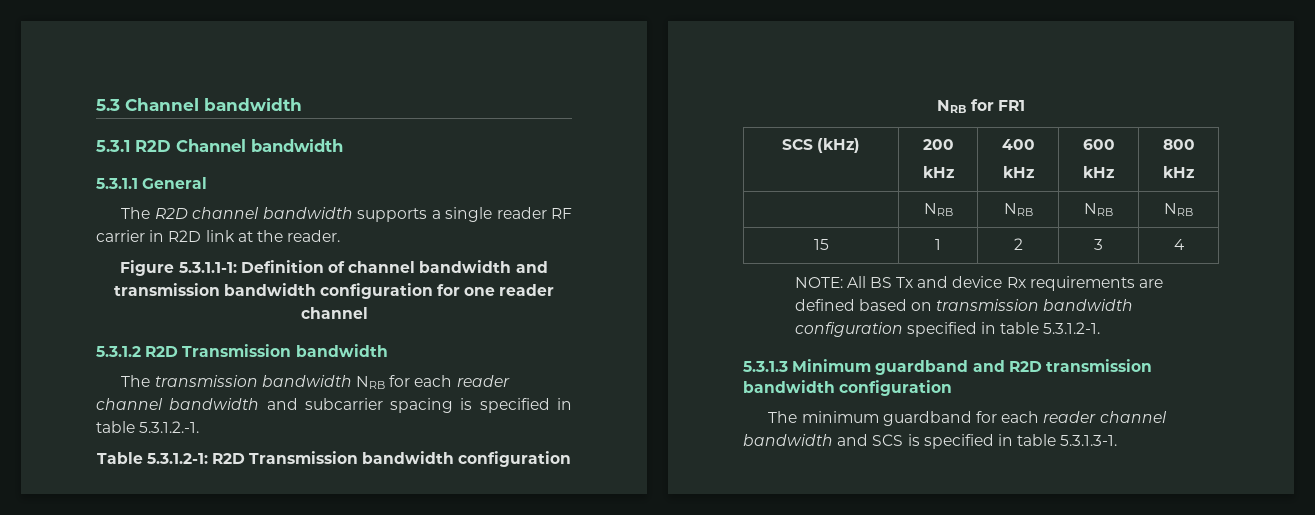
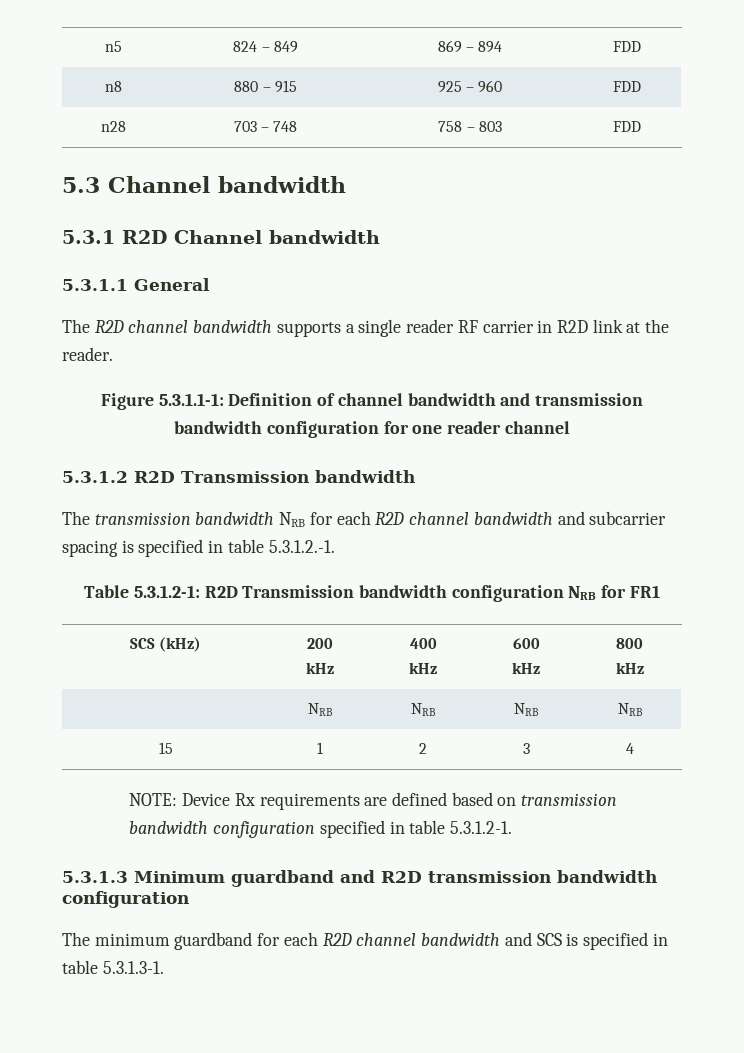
+ n5 | 824 – 849 | 869 – 894 | FDD
+ n8 | 880 – 915 | 925 – 960 | FDD
+ n28 | 703 – 748 | 758 – 803 | FDD
- The transmission bandwidth NRB for each reader channel bandwidth and subcarrier spacing is specified in table 5.3.1.2.-1.
+ The transmission bandwidth NRB for each R2D channel bandwidth and subcarrier spacing is specified in table 5.3.1.2.-1.
- NOTE: All BS Tx and device Rx requirements are defined based on transmission bandwidth configuration specified in table 5.3.1.2-1.
+ NOTE: Device Rx requirements are defined based on transmission bandwidth configuration specified in table 5.3.1.2-1.
- The minimum guardband for each reader channel bandwidth and SCS is specified in table 5.3.1.3-1.
+ The minimum guardband for each R2D channel bandwidth and SCS is specified in table 5.3.1.3-1.

